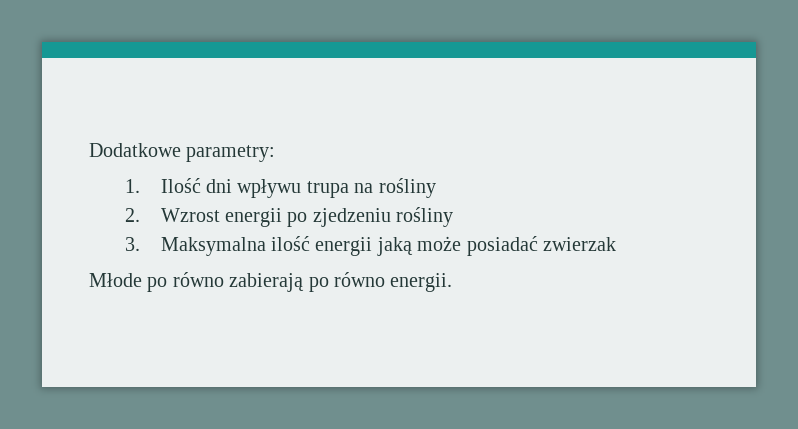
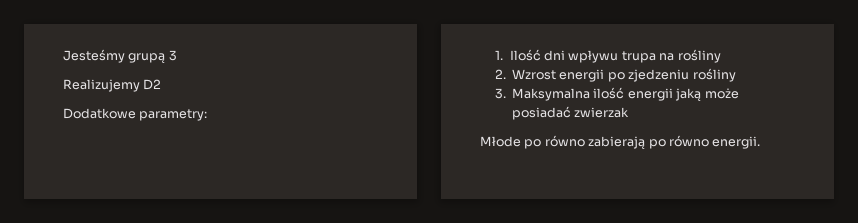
+ Jesteśmy grupą 3
+ Realizujemy D2

